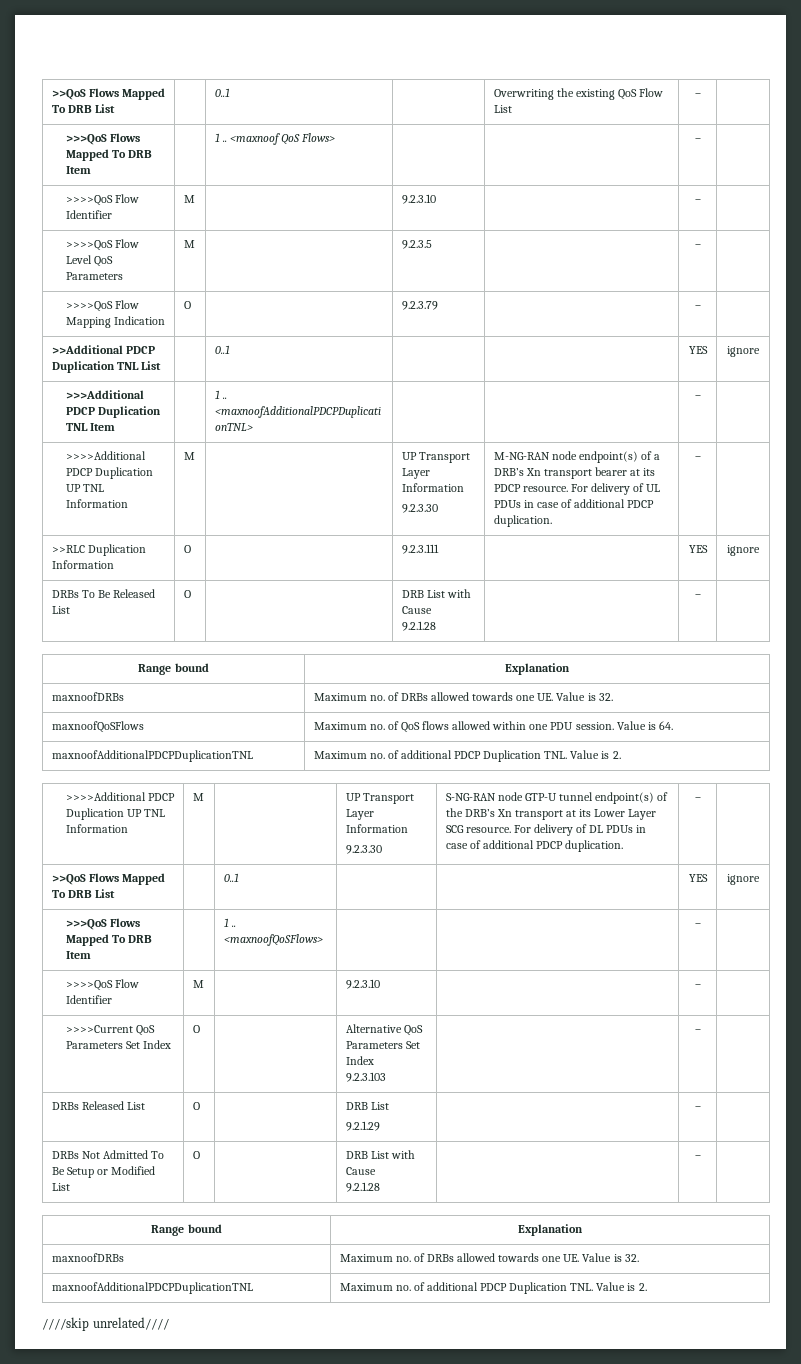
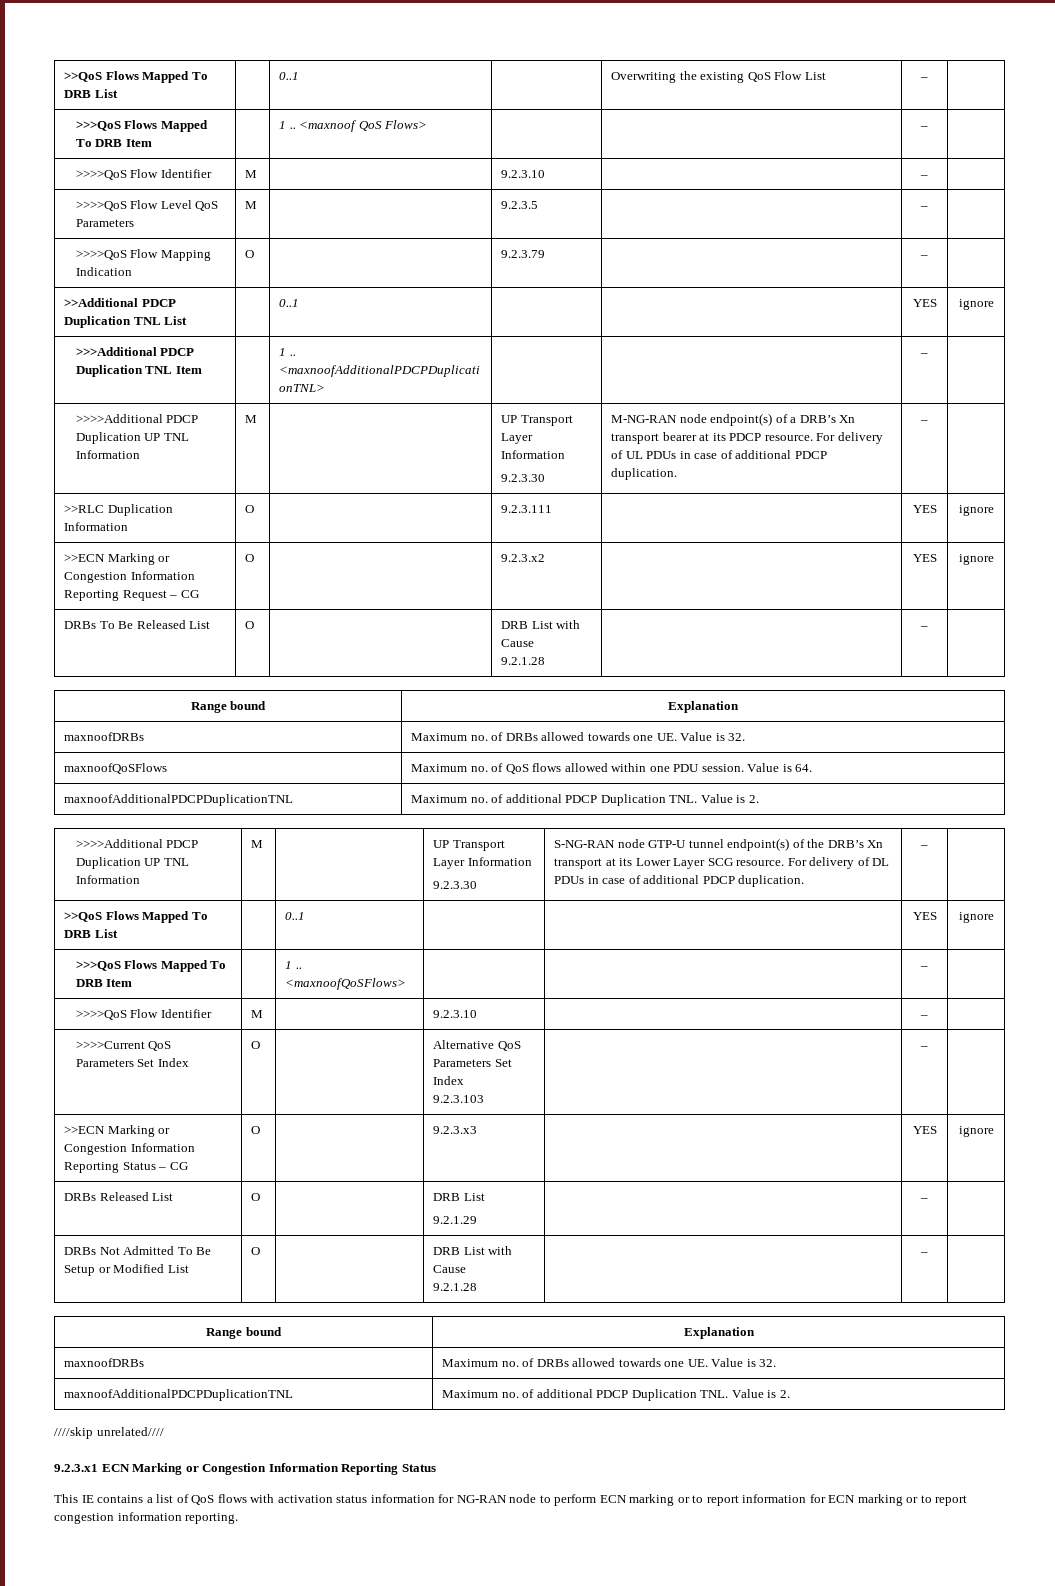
+ >>ECN Marking or Congestion Information Reporting Request – CG | O | | 9.2.3.x2 | | YES | ignore
+ >>ECN Marking or Congestion Information Reporting Status – CG | O | | 9.2.3.x3 | | YES | ignore
+ 9.2.3.x1 ECN Marking or Congestion Information Reporting Status
+ This IE contains a list of QoS flows with activation status information for NG-RAN node to perform ECN marking or to report information for ECN marking or to report congestion information reporting.

